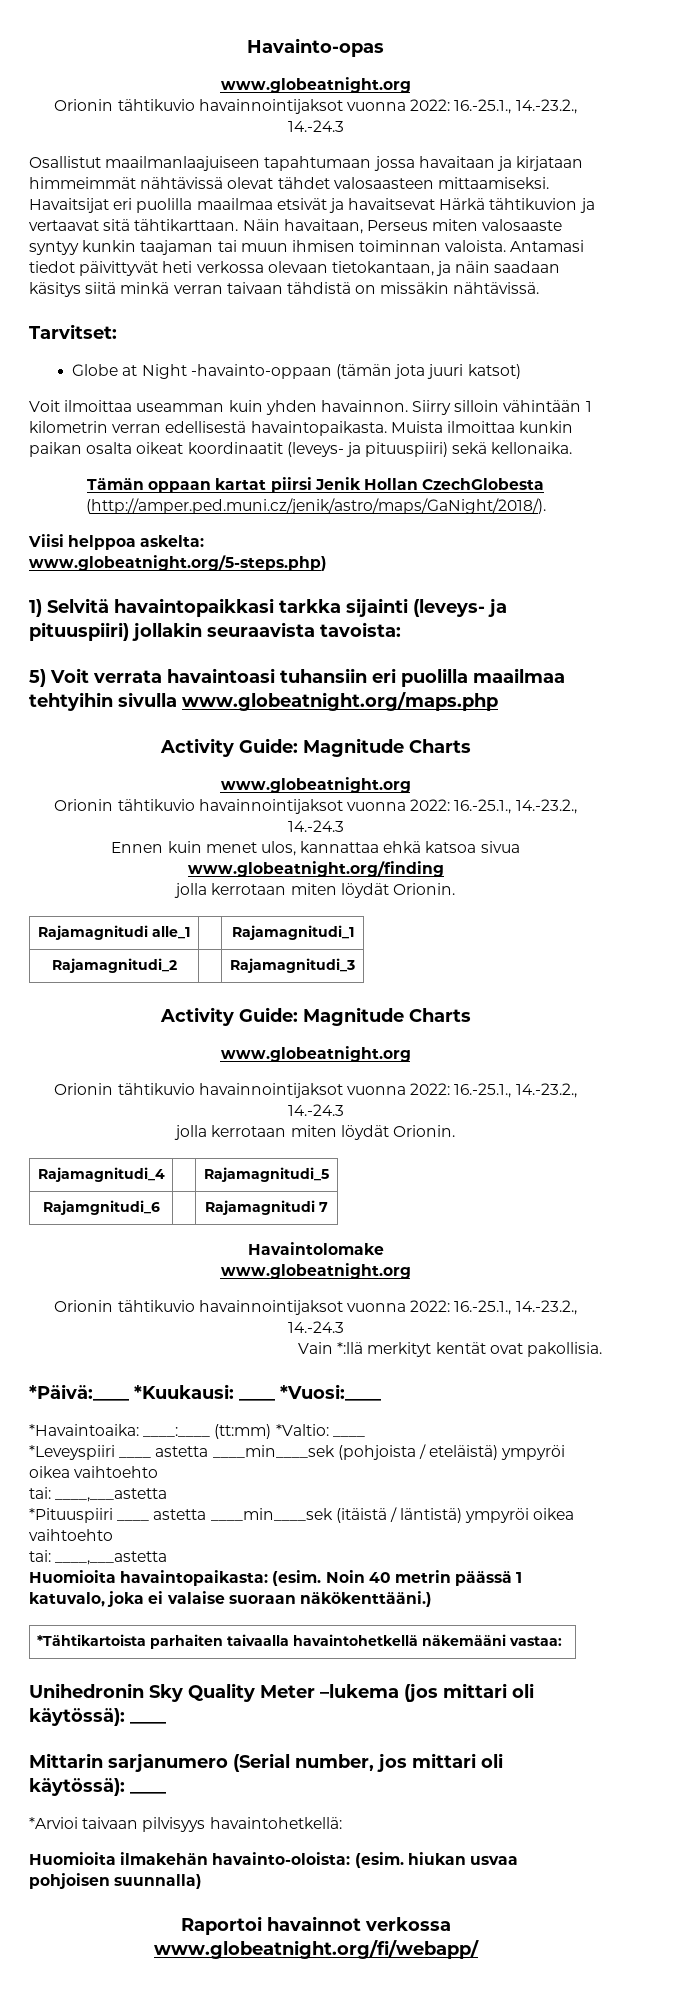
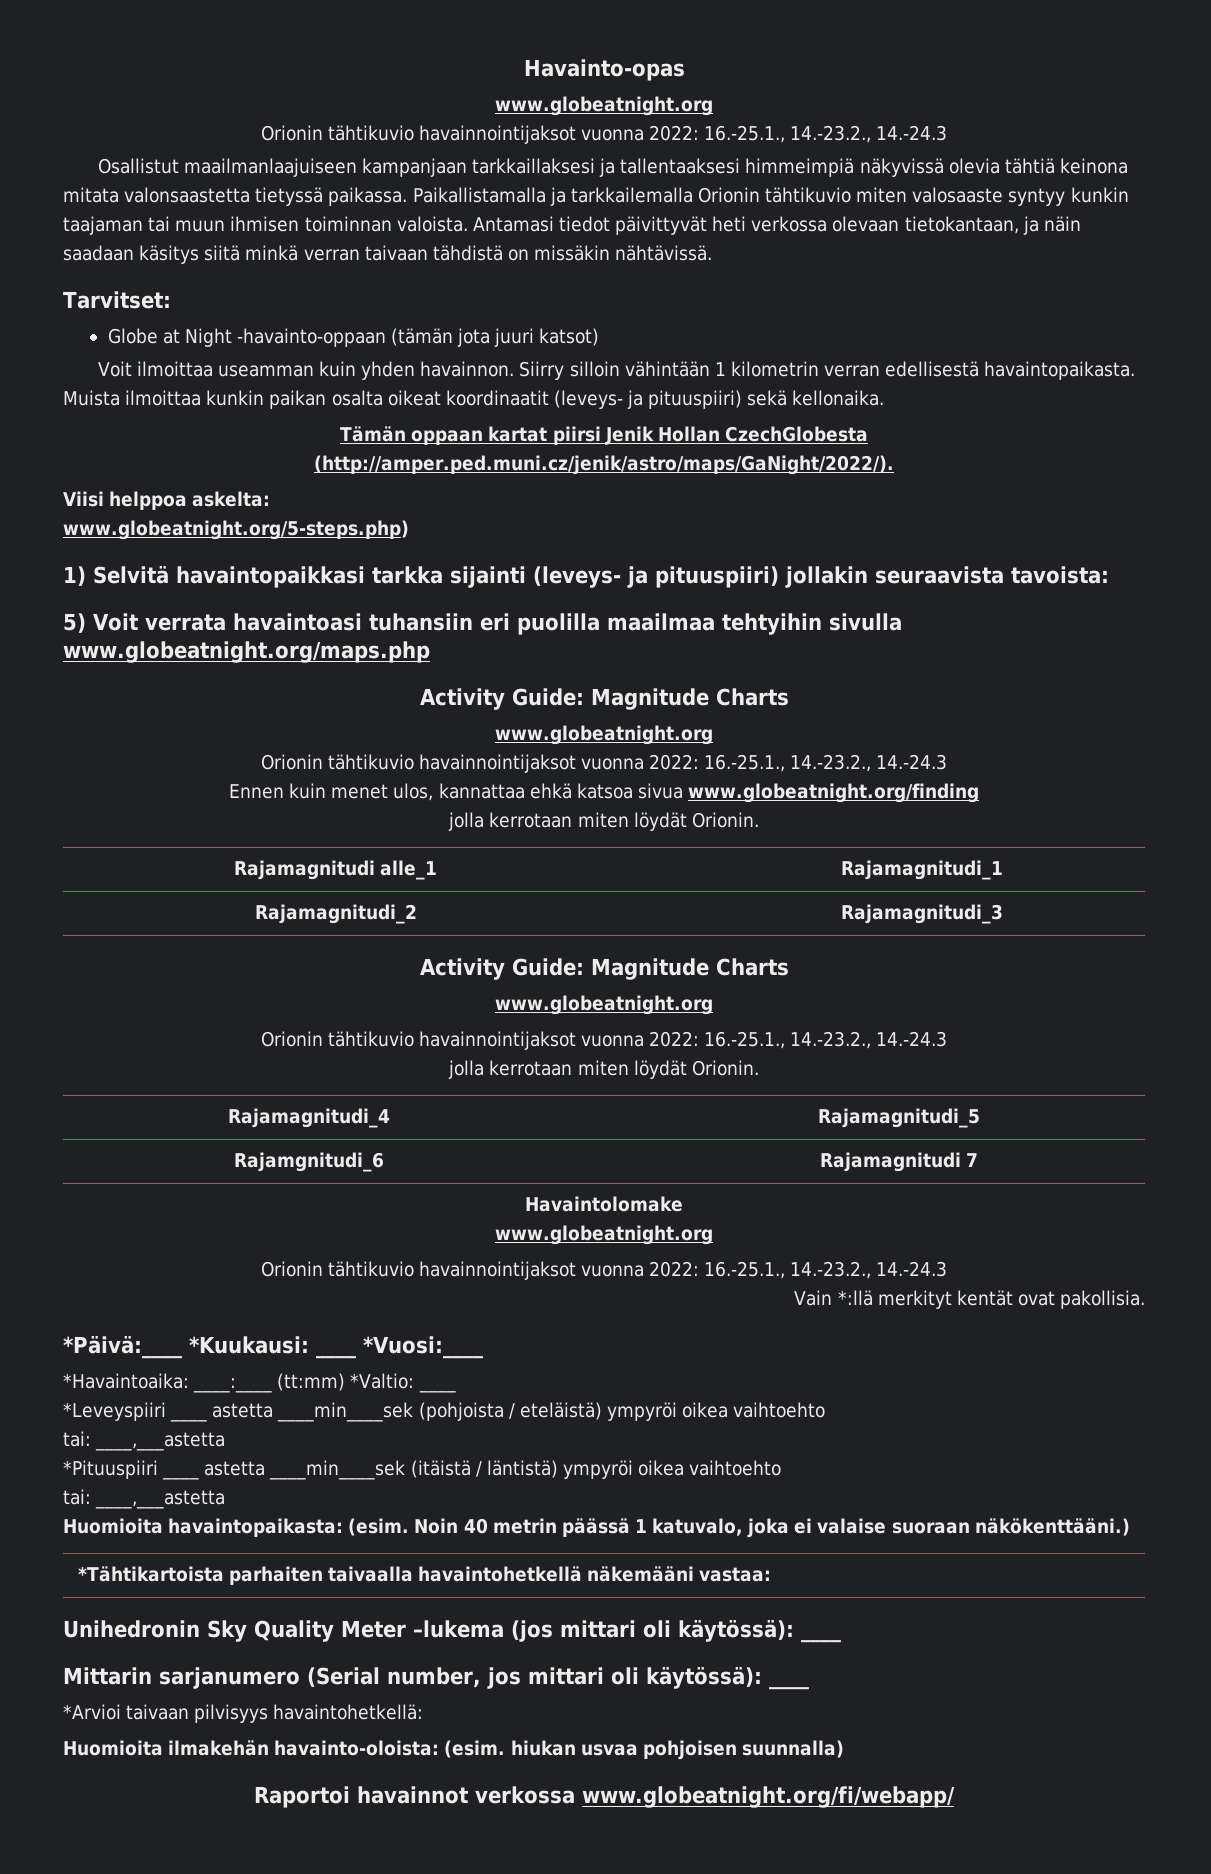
- Osallistut maailmanlaajuiseen tapahtumaan jossa havaitaan ja kirjataan himmeimmät nähtävissä olevat tähdet valosaasteen mittaamiseksi. Havaitsijat eri puolilla maailmaa etsivät ja havaitsevat Härkä tähtikuvion ja vertaavat sitä tähtikarttaan. Näin havaitaan, Perseus miten valosaaste syntyy kunkin taajaman tai muun ihmisen toiminnan valoista.
+ Osallistut maailmanlaajuiseen kampanjaan tarkkaillaksesi ja tallentaaksesi himmeimpiä näkyvissä olevia tähtiä keinona mitata valonsaastetta tietyssä paikassa. Paikallistamalla ja tarkkailemalla Orionin tähtikuvio miten valosaaste syntyy kunkin taajaman tai muun ihmisen toiminnan valoista.
- Tämän oppaan kartat piirsi Jenik Hollan CzechGlobesta (http://amper.ped.muni.cz/jenik/astro/maps/GaNight/2018/).
+ Tämän oppaan kartat piirsi Jenik Hollan CzechGlobesta (http://amper.ped.muni.cz/jenik/astro/maps/GaNight/2022/).

